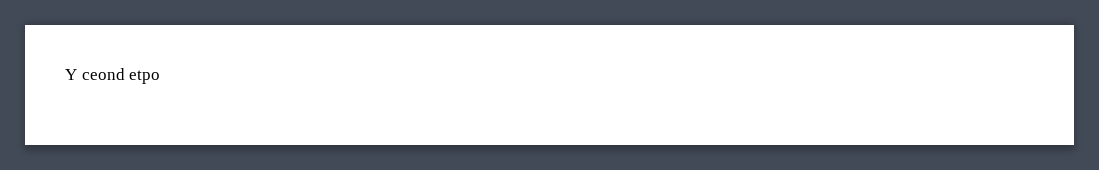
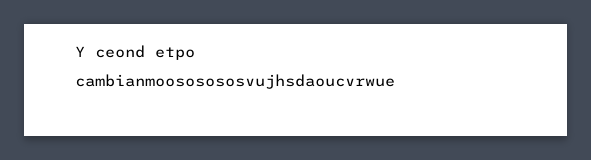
+ cambianmoososososvujhsdaoucvrwue

